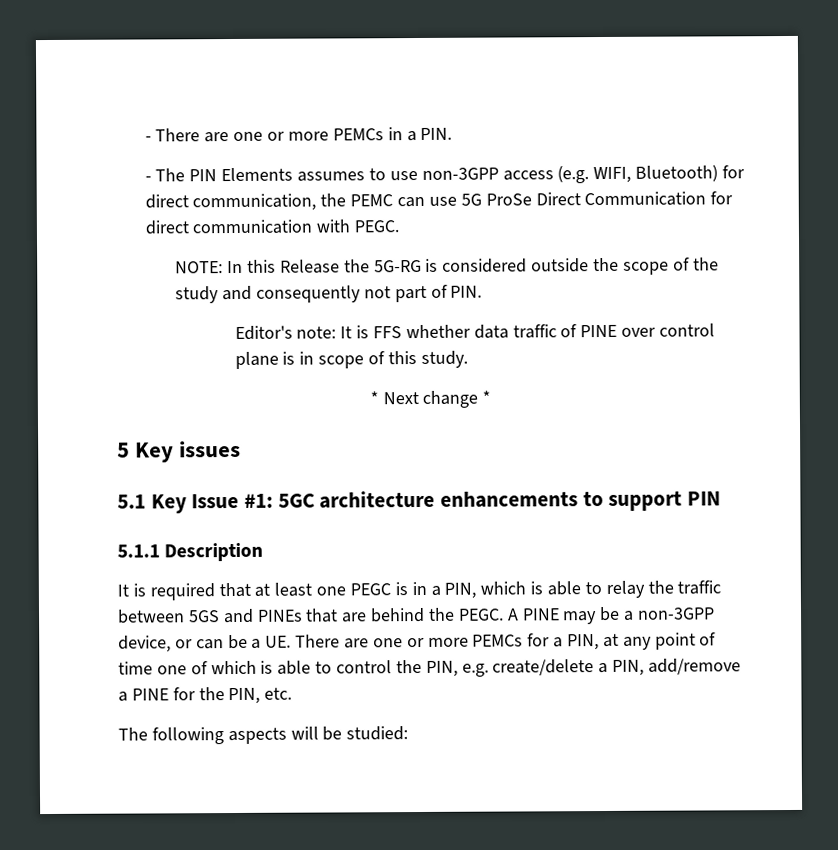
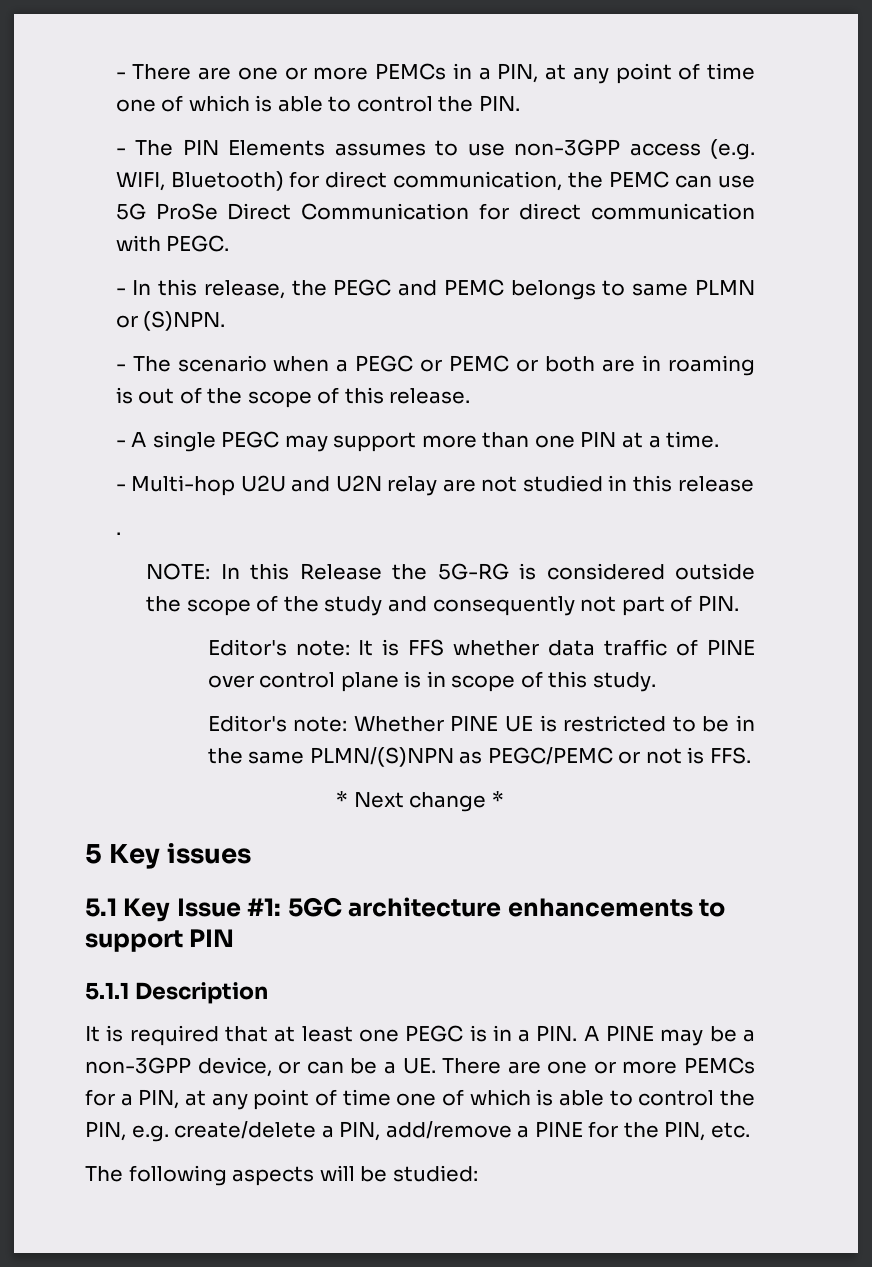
- - There are one or more PEMCs in a PIN.
+ - There are one or more PEMCs in a PIN, at any point of time one of which is able to control the PIN.
+ - In this release, the PEGC and PEMC belongs to same PLMN or (S)NPN.
+ - The scenario when a PEGC or PEMC or both are in roaming is out of the scope of this release.
+ - A single PEGC may support more than one PIN at a time.
+ - Multi-hop U2U and U2N relay are not studied in this release
+ .
+ Editor's note: Whether PINE UE is restricted to be in the same PLMN/(S)NPN as PEGC/PEMC or not is FFS.
- It is required that at least one PEGC is in a PIN, which is able to relay the traffic between 5GS and PINEs that are behind the PEGC. A PINE may be a non-3GPP device, or can be a UE. There are one or more PEMCs for a PIN, at any point of time one of which is able to control the PIN, e.g. create/delete a PIN, add/remove a PINE for the PIN, etc.
+ It is required that at least one PEGC is in a PIN. A PINE may be a non-3GPP device, or can be a UE. There are one or more PEMCs for a PIN, at any point of time one of which is able to control the PIN, e.g. create/delete a PIN, add/remove a PINE for the PIN, etc.

